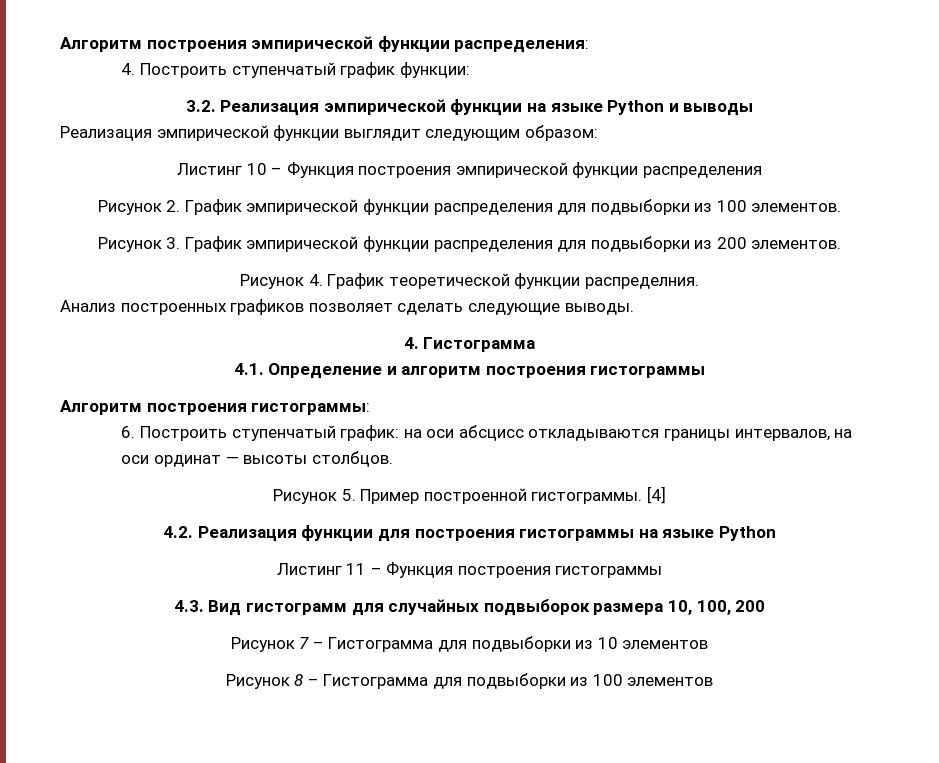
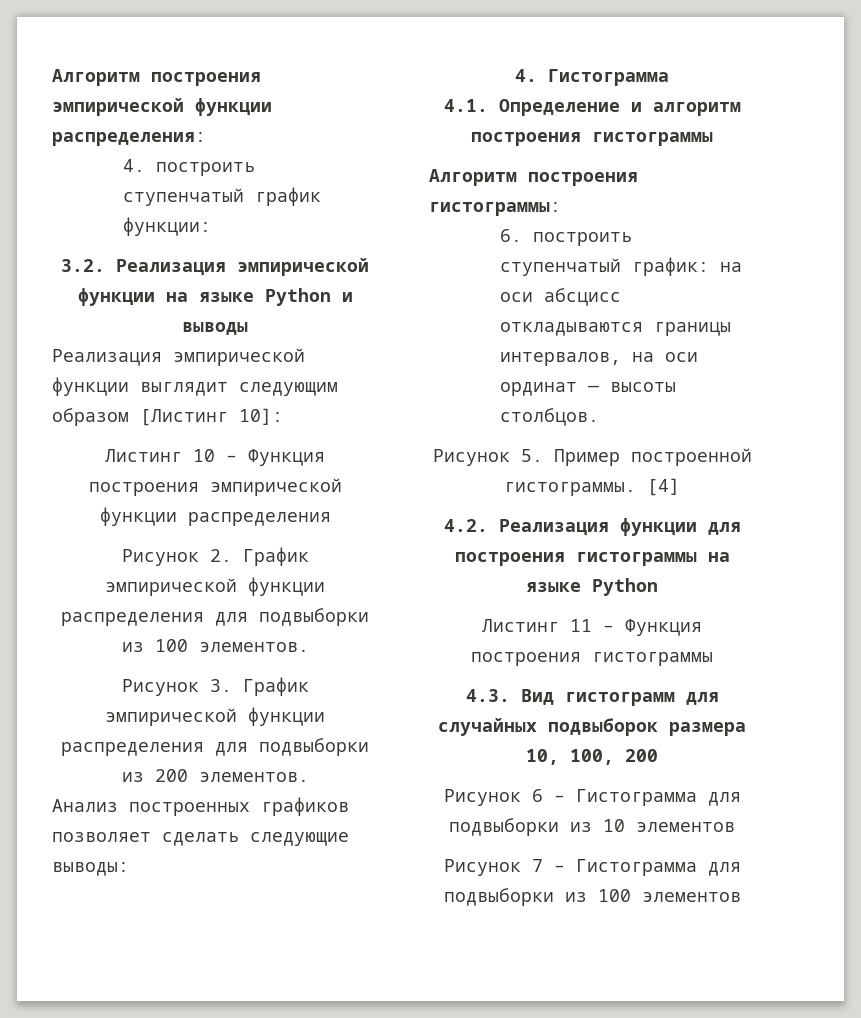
- 4. Построить ступенчатый график функции:
+ 4. построить ступенчатый график функции:
- Реализация эмпирической функции выглядит следующим образом:
+ Реализация эмпирической функции выглядит следующим образом [Листинг 10]:
- Рисунок 4. График теоретической функции распределния.
- Анализ построенных графиков позволяет сделать следующие выводы.
+ Анализ построенных графиков позволяет сделать следующие выводы:
- 6. Построить ступенчатый график: на оси абсцисс откладываются границы интервалов, на оси ординат — высоты столбцов.
+ 6. построить ступенчатый график: на оси абсцисс откладываются границы интервалов, на оси ординат — высоты столбцов.
- Рисунок 7 – Гистограмма для подвыборки из 10 элементов
+ Рисунок 6 – Гистограмма для подвыборки из 10 элементов
- Рисунок 8 – Гистограмма для подвыборки из 100 элементов
+ Рисунок 7 – Гистограмма для подвыборки из 100 элементов

